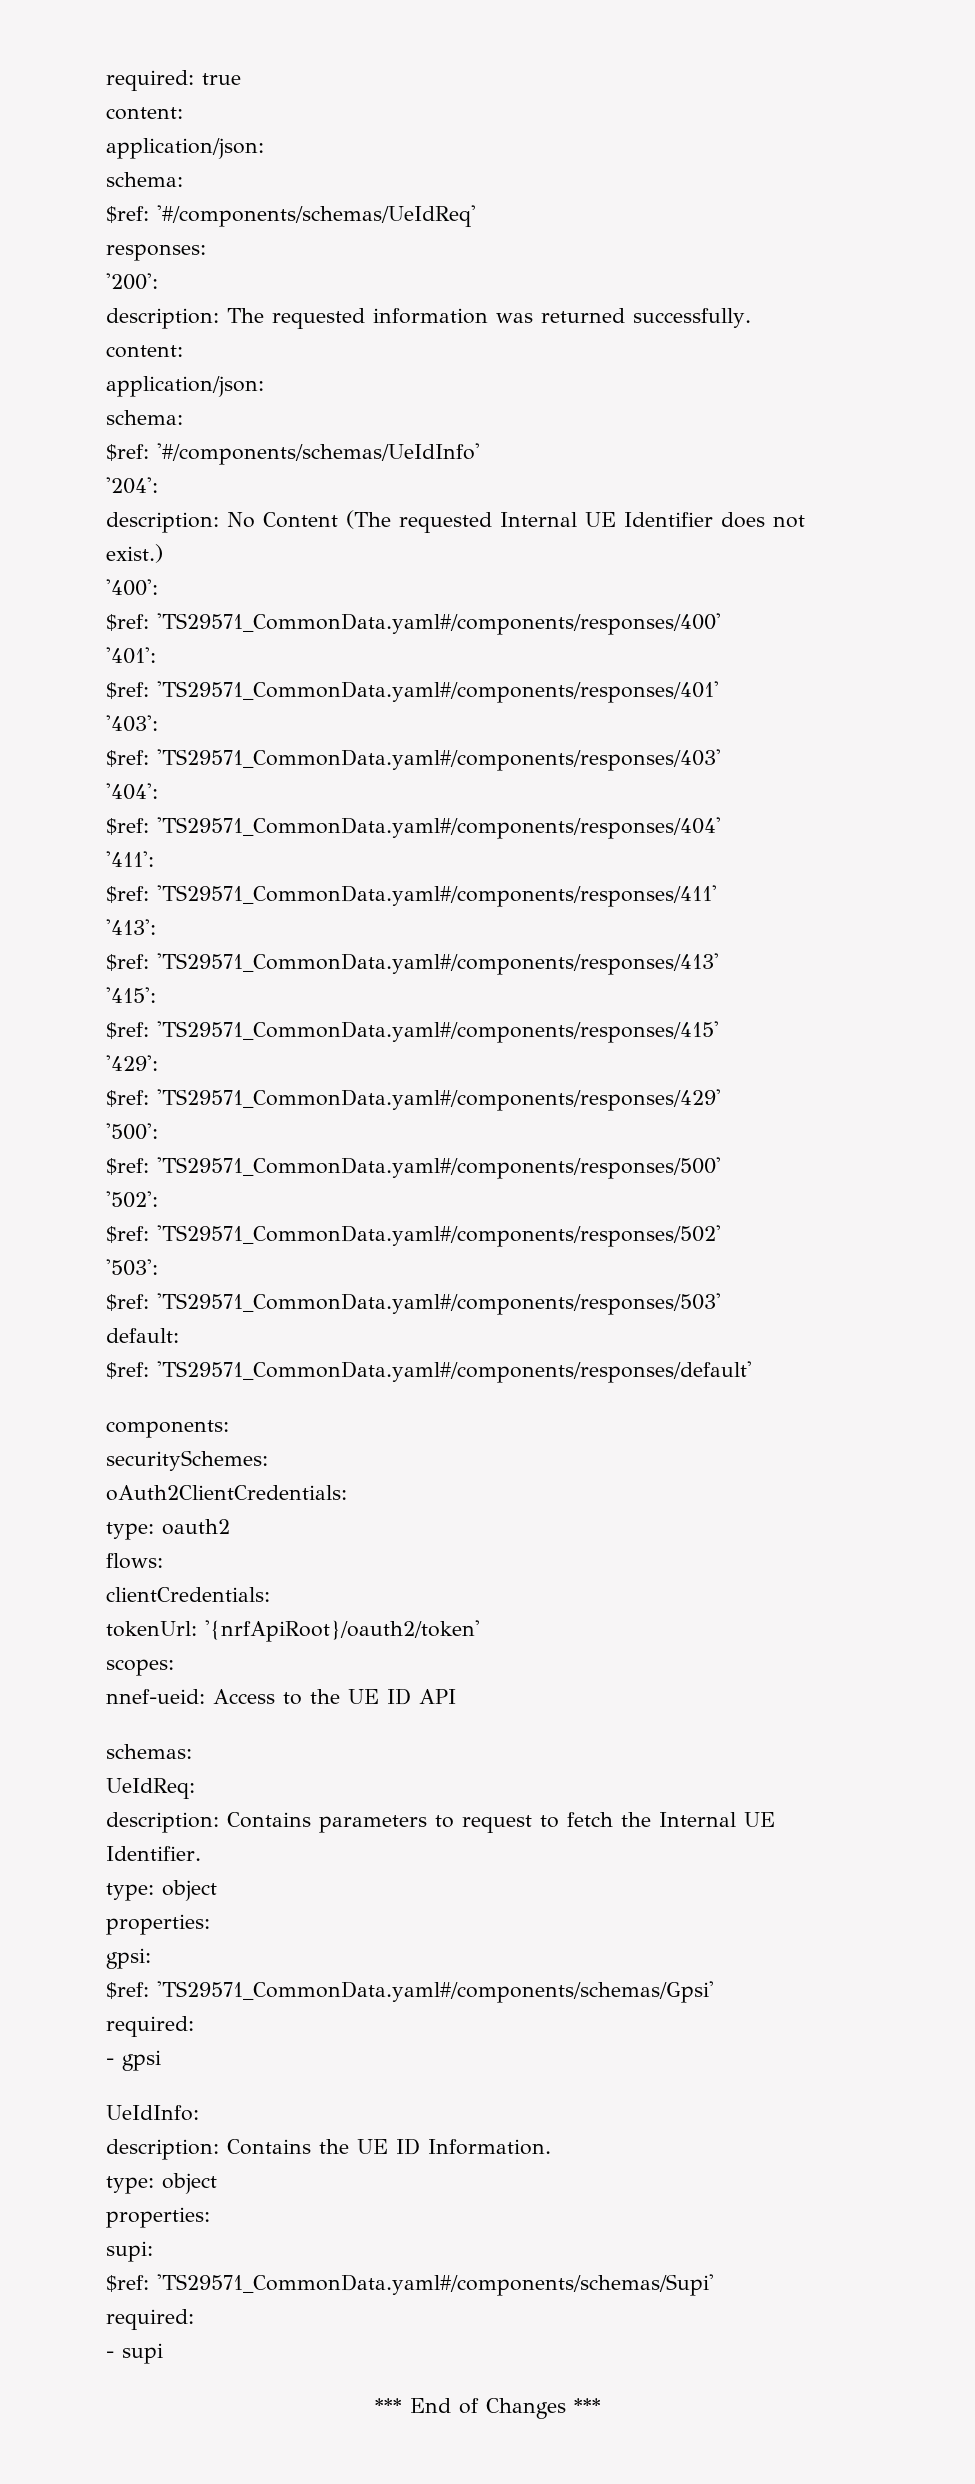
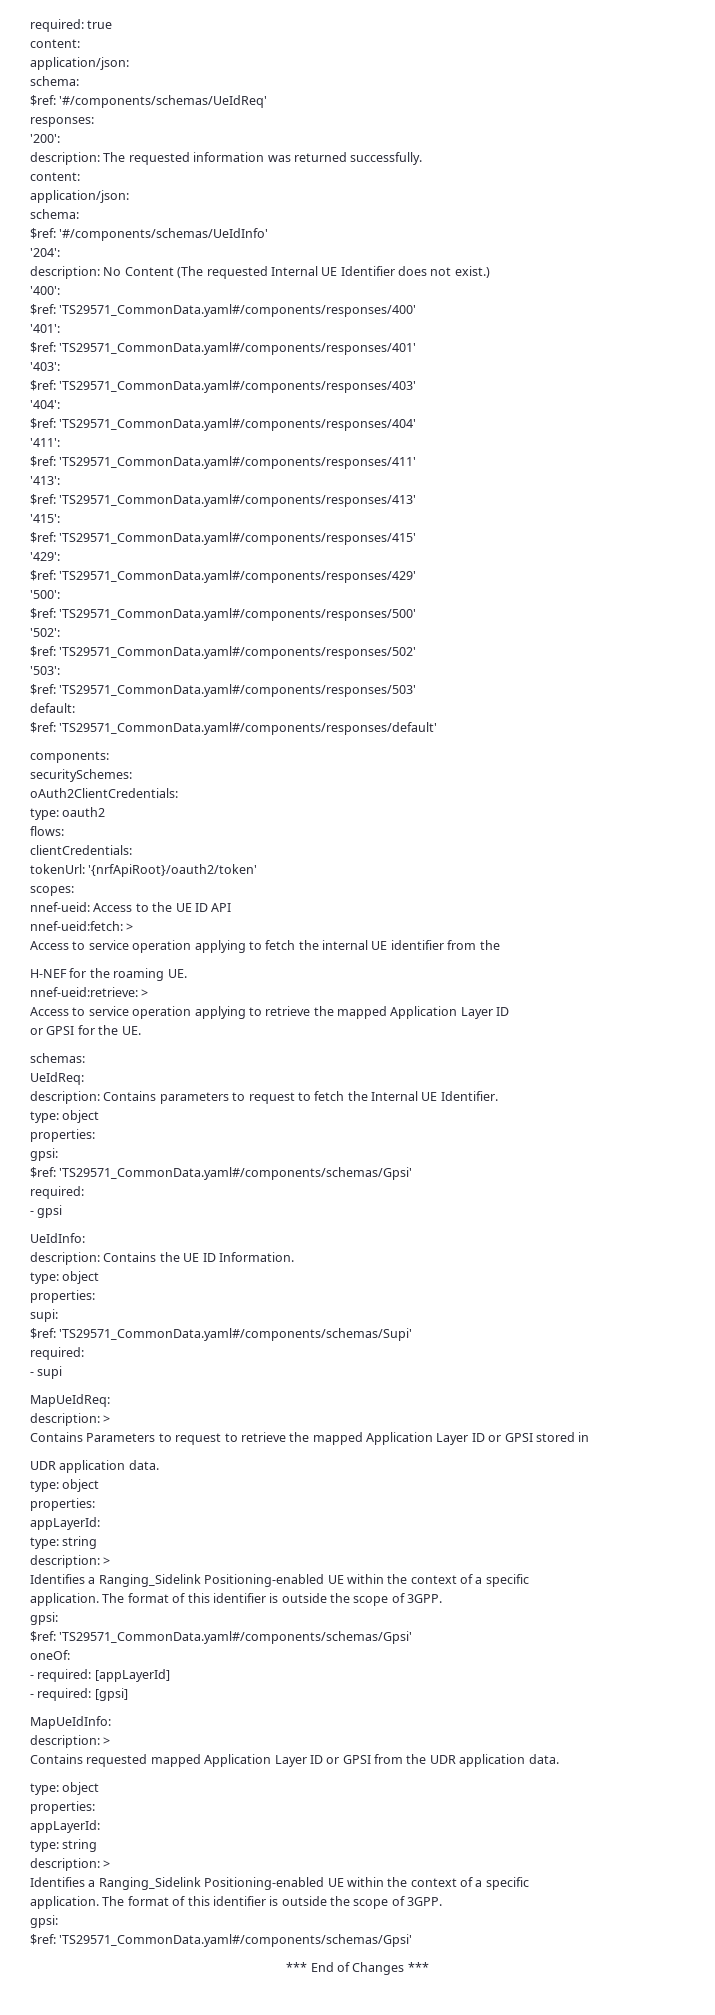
+ nnef-ueid:fetch: >
+ Access to service operation applying to fetch the internal UE identifier from the
+ H-NEF for the roaming UE.
+ nnef-ueid:retrieve: >
+ Access to service operation applying to retrieve the mapped Application Layer ID
+ or GPSI for the UE.
+ MapUeIdReq:
+ description: >
+ Contains Parameters to request to retrieve the mapped Application Layer ID or GPSI stored in
+ UDR application data.
+ type: object
+ properties:
+ appLayerId:
+ type: string
+ description: >
+ Identifies a Ranging_Sidelink Positioning-enabled UE within the context of a specific
+ application. The format of this identifier is outside the scope of 3GPP.
+ gpsi:
+ $ref: 'TS29571_CommonData.yaml#/components/schemas/Gpsi'
+ oneOf:
+ - required: [appLayerId]
+ - required: [gpsi]
+ MapUeIdInfo:
+ description: >
+ Contains requested mapped Application Layer ID or GPSI from the UDR application data.
+ type: object
+ properties:
+ appLayerId:
+ type: string
+ description: >
+ Identifies a Ranging_Sidelink Positioning-enabled UE within the context of a specific
+ application. The format of this identifier is outside the scope of 3GPP.
+ gpsi:
+ $ref: 'TS29571_CommonData.yaml#/components/schemas/Gpsi'

